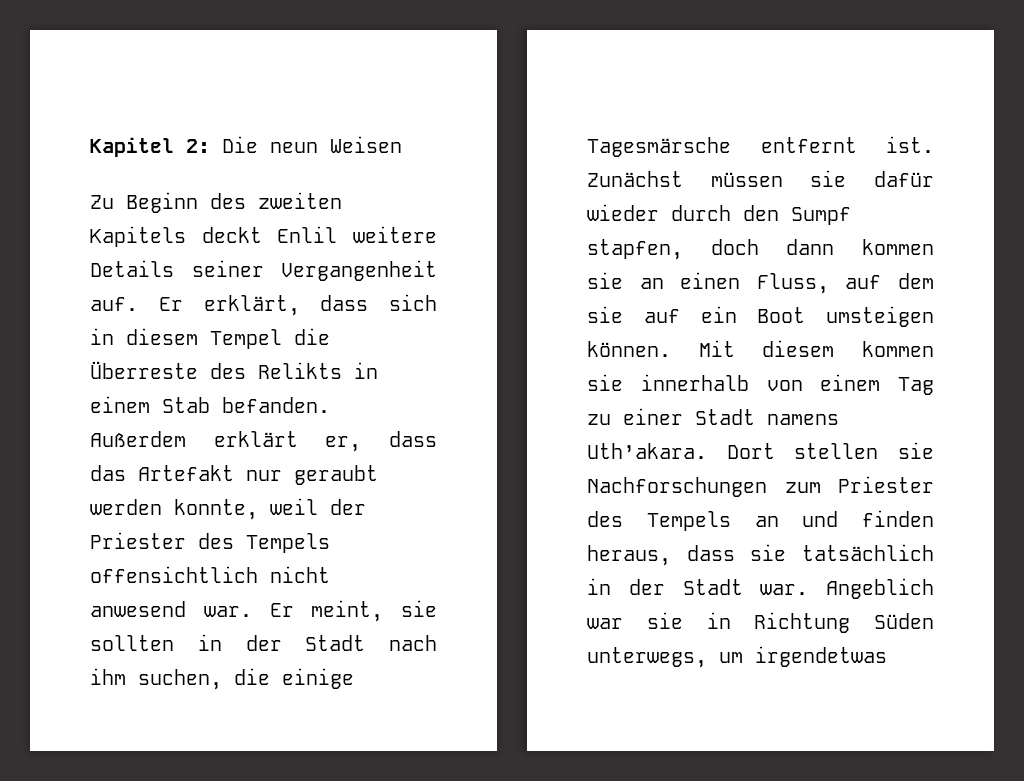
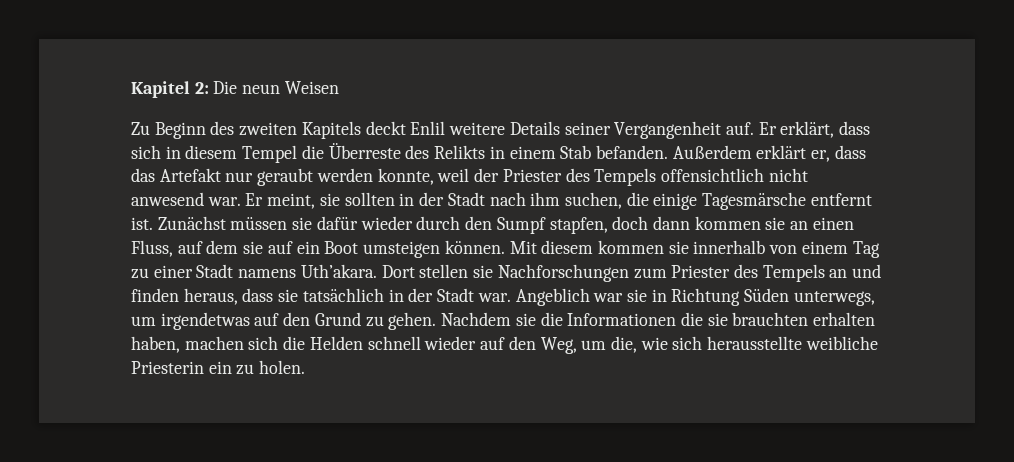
- Angeblich war sie in Richtung Süden unterwegs, um irgendetwas
+ Angeblich war sie in Richtung Süden unterwegs, um irgendetwas auf den Grund zu gehen. Nachdem sie die Informationen die sie brauchten erhalten haben, machen sich die Helden schnell wieder auf den Weg, um die, wie sich herausstellte weibliche Priesterin ein zu holen.

